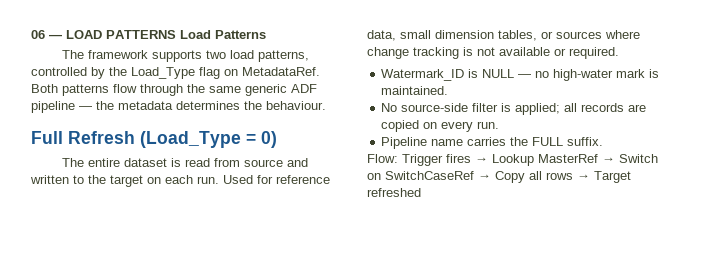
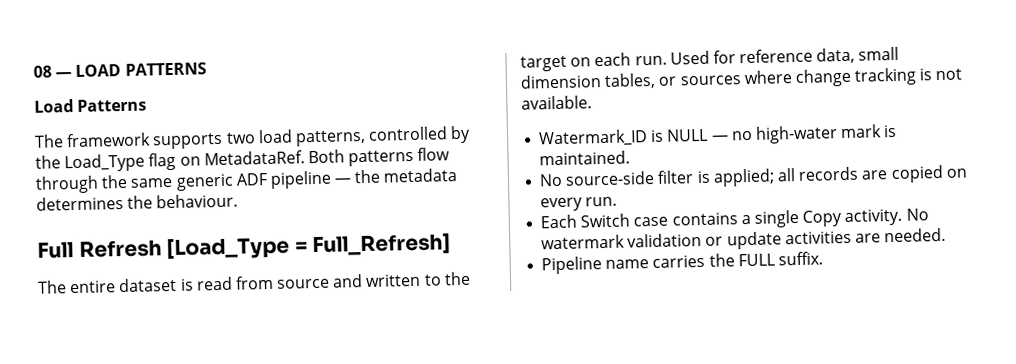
- 06 — LOAD PATTERNS Load Patterns
+ 08 — LOAD PATTERNS
+ Load Patterns
- Full Refresh (Load_Type = 0)
+ Full Refresh [Load_Type = Full_Refresh]
- Used for reference data, small dimension tables, or sources where change tracking is not available or required.
+ Used for reference data, small dimension tables, or sources where change tracking is not available.
+ Each Switch case contains a single Copy activity. No watermark validation or update activities are needed.
- Flow: Trigger fires → Lookup MasterRef → Switch on SwitchCaseRef → Copy all rows → Target refreshed

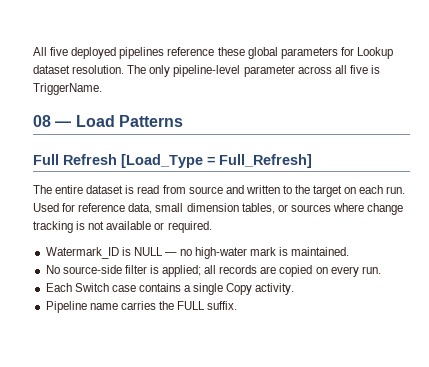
- 08 — LOAD PATTERNS
- Load Patterns
- The framework supports two load patterns, controlled by the Load_Type flag on MetadataRef. Both patterns flow through the same generic ADF pipeline — the metadata determines the behaviour.
+ All five deployed pipelines reference these global parameters for Lookup dataset resolution. The only pipeline-level parameter across all five is TriggerName.
+ 08 — Load Patterns
- Used for reference data, small dimension tables, or sources where change tracking is not available.
+ Used for reference data, small dimension tables, or sources where change tracking is not available or required.
- No watermark validation or update activities are needed.

